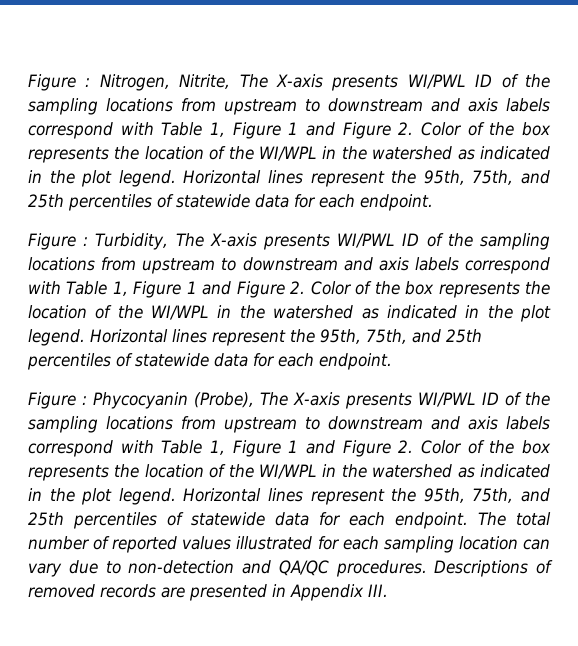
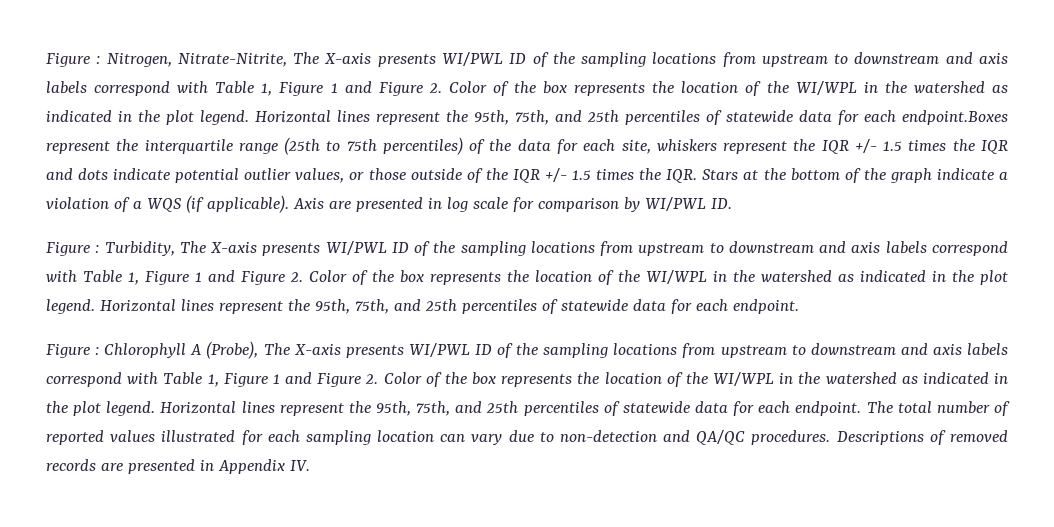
- Figure : Nitrogen, Nitrite, The X-axis presents WI/PWL ID of the sampling locations from upstream to downstream and axis labels correspond with Table 1, Figure 1 and Figure 2. Color of the box represents the location of the WI/WPL in the watershed as indicated in the plot legend. Horizontal lines represent the 95th, 75th, and 25th percentiles of statewide data for each endpoint.
+ Figure : Nitrogen, Nitrate-Nitrite, The X-axis presents WI/PWL ID of the sampling locations from upstream to downstream and axis labels correspond with Table 1, Figure 1 and Figure 2. Color of the box represents the location of the WI/WPL in the watershed as indicated in the plot legend. Horizontal lines represent the 95th, 75th, and 25th percentiles of statewide data for each endpoint.Boxes represent the interquartile range (25th to 75th percentiles) of the data for each site, whiskers represent the IQR +/- 1.5 times the IQR and dots indicate potential outlier values, or those outside of the IQR +/- 1.5 times the IQR. Stars at the bottom of the graph indicate a violation of a WQS (if applicable). Axis are presented in log scale for comparison by WI/PWL ID.
- Figure : Phycocyanin (Probe), The X-axis presents WI/PWL ID of the sampling locations from upstream to downstream and axis labels correspond with Table 1, Figure 1 and Figure 2. Color of the box represents the location of the WI/WPL in the watershed as indicated in the plot legend.
+ Figure : Chlorophyll A (Probe), The X-axis presents WI/PWL ID of the sampling locations from upstream to downstream and axis labels correspond with Table 1, Figure 1 and Figure 2. Color of the box represents the location of the WI/WPL in the watershed as indicated in the plot legend.
- Descriptions of removed records are presented in Appendix III.
+ Descriptions of removed records are presented in Appendix IV.

